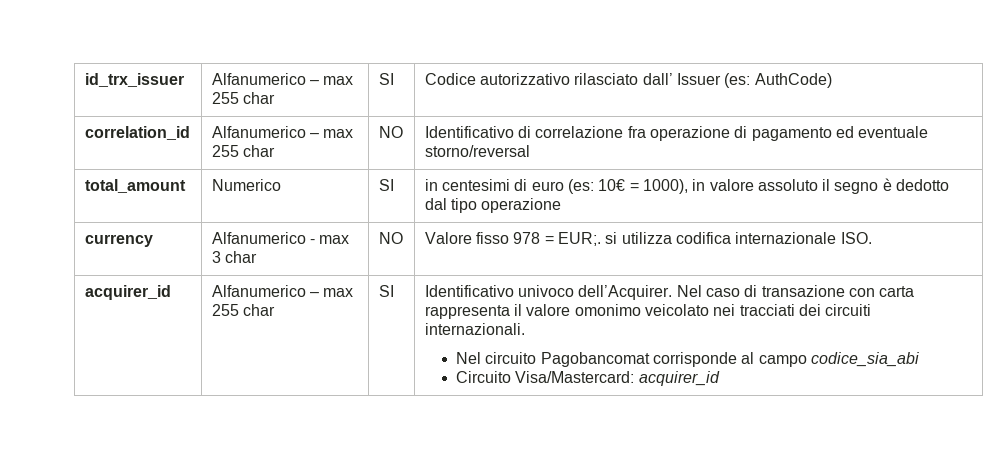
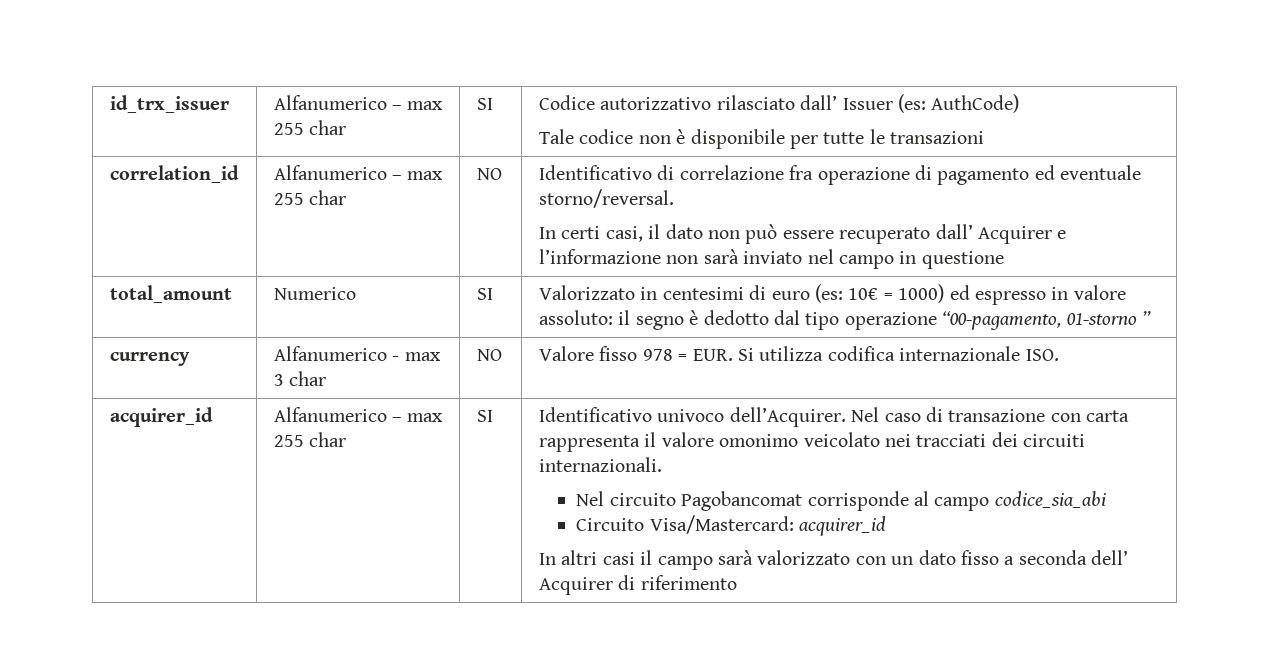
  id_trx_issuer | Alfanumerico – max 255 char | SI | Codice autorizzativo rilasciato dall’ Issuer (es: AuthCode)
+ Tale codice non è disponibile per tutte le transazioni
- correlation_id | Alfanumerico – max 255 char | NO | Identificativo di correlazione fra operazione di pagamento ed eventuale storno/reversal
+ correlation_id | Alfanumerico – max 255 char | NO | Identificativo di correlazione fra operazione di pagamento ed eventuale storno/reversal.
+ In certi casi, il dato non può essere recuperato dall’ Acquirer e l’informazione non sarà inviato nel campo in questione
- total_amount | Numerico | SI | in centesimi di euro (es: 10€ = 1000), in valore assoluto il segno è dedotto dal tipo operazione
+ total_amount | Numerico | SI | Valorizzato in centesimi di euro (es: 10€ = 1000) ed espresso in valore assoluto: il segno è dedotto dal tipo operazione “00-pagamento, 01-storno ”
- currency | Alfanumerico - max 3 char | NO | Valore fisso 978 = EUR;. si utilizza codifica internazionale ISO.
+ currency | Alfanumerico - max 3 char | NO | Valore fisso 978 = EUR. Si utilizza codifica internazionale ISO.
+ In altri casi il campo sarà valorizzato con un dato fisso a seconda dell’ Acquirer di riferimento

